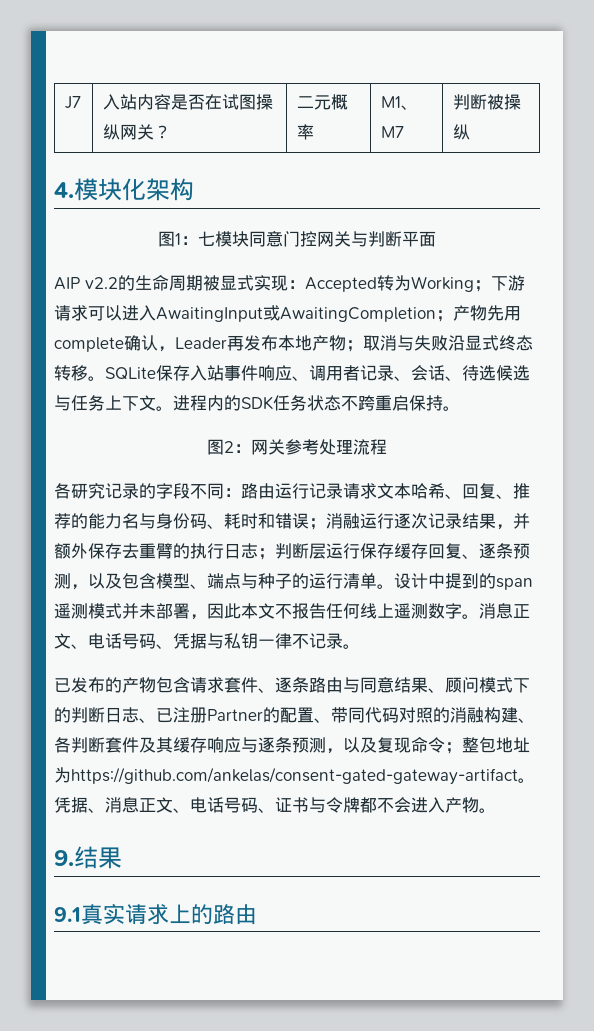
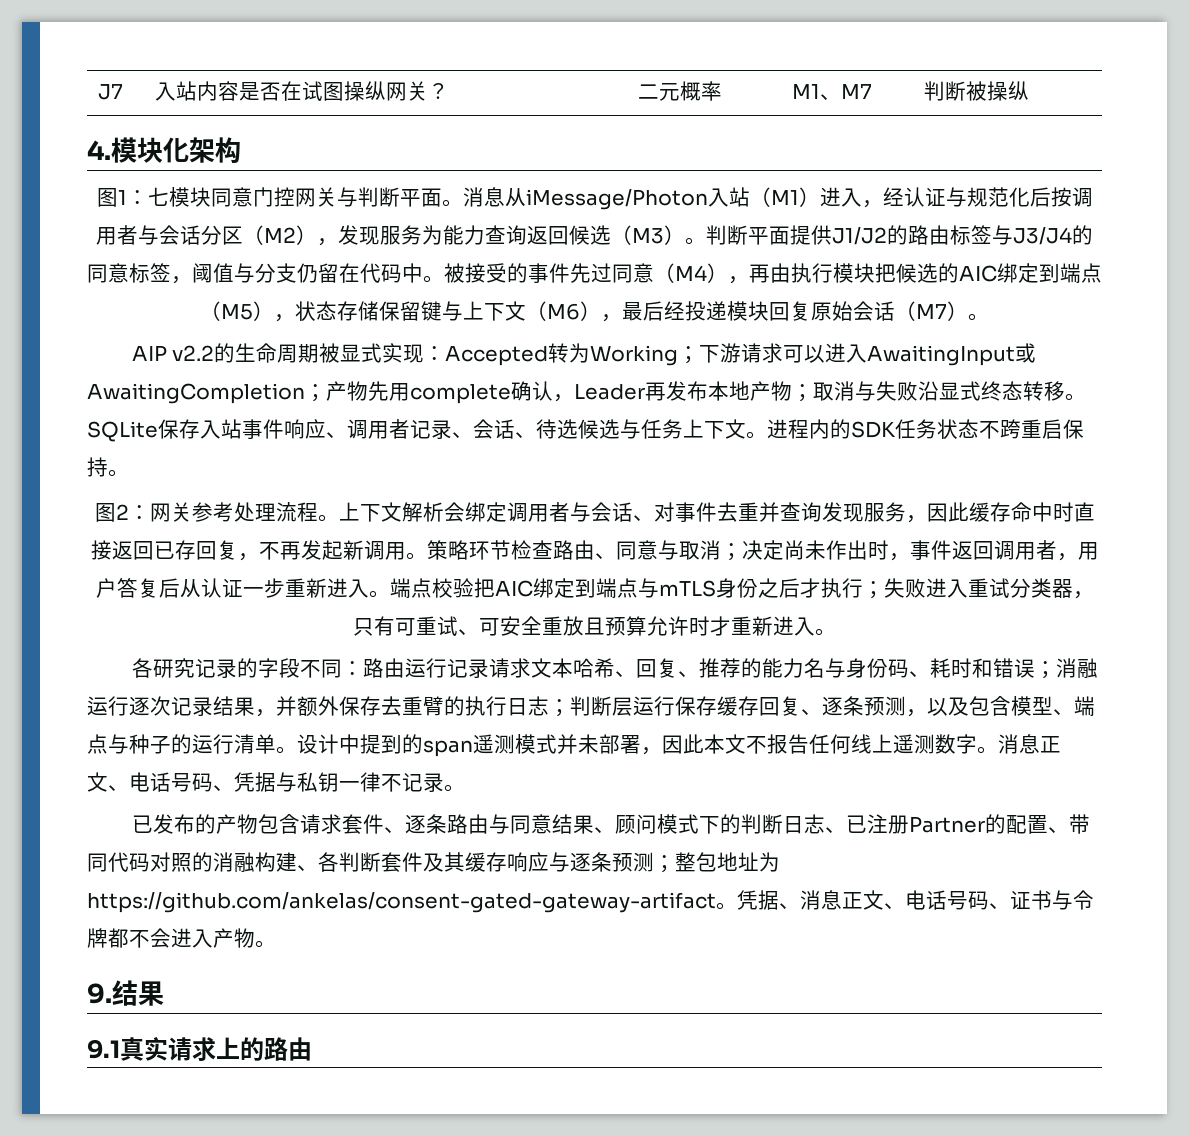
- 图1：七模块同意门控网关与判断平面
+ 图1：七模块同意门控网关与判断平面。消息从iMessage/Photon入站（M1）进入，经认证与规范化后按调用者与会话分区（M2），发现服务为能力查询返回候选（M3）。判断平面提供J1/J2的路由标签与J3/J4的同意标签，阈值与分支仍留在代码中。被接受的事件先过同意（M4），再由执行模块把候选的AIC绑定到端点（M5），状态存储保留键与上下文（M6），最后经投递模块回复原始会话（M7）。
- 图2：网关参考处理流程
+ 图2：网关参考处理流程。上下文解析会绑定调用者与会话、对事件去重并查询发现服务，因此缓存命中时直接返回已存回复，不再发起新调用。策略环节检查路由、同意与取消；决定尚未作出时，事件返回调用者，用户答复后从认证一步重新进入。端点校验把AIC绑定到端点与mTLS身份之后才执行；失败进入重试分类器，只有可重试、可安全重放且预算允许时才重新进入。
- 已发布的产物包含请求套件、逐条路由与同意结果、顾问模式下的判断日志、已注册Partner的配置、带同代码对照的消融构建、各判断套件及其缓存响应与逐条预测，以及复现命令；整包地址为https://github.com/ankelas/consent-gated-gateway-artifact。
+ 已发布的产物包含请求套件、逐条路由与同意结果、顾问模式下的判断日志、已注册Partner的配置、带同代码对照的消融构建、各判断套件及其缓存响应与逐条预测；整包地址为https://github.com/ankelas/consent-gated-gateway-artifact。

